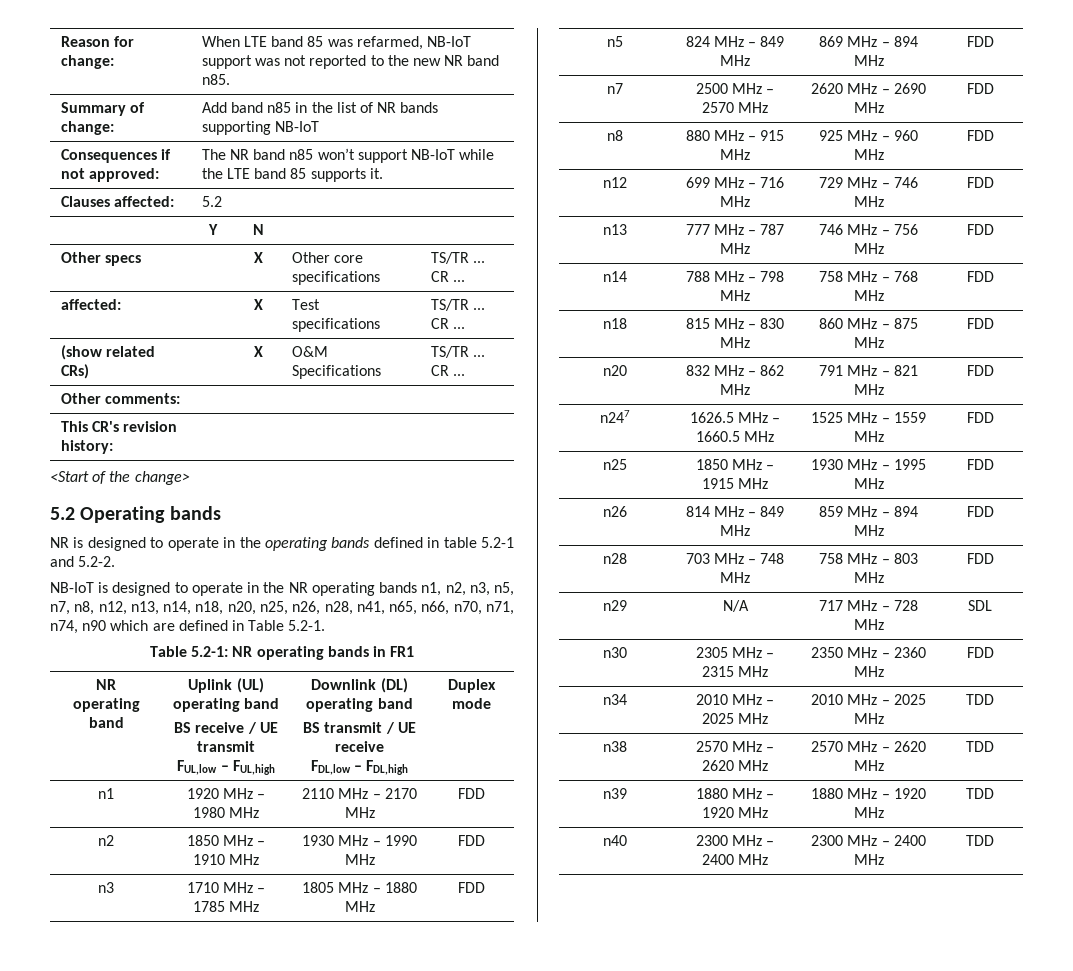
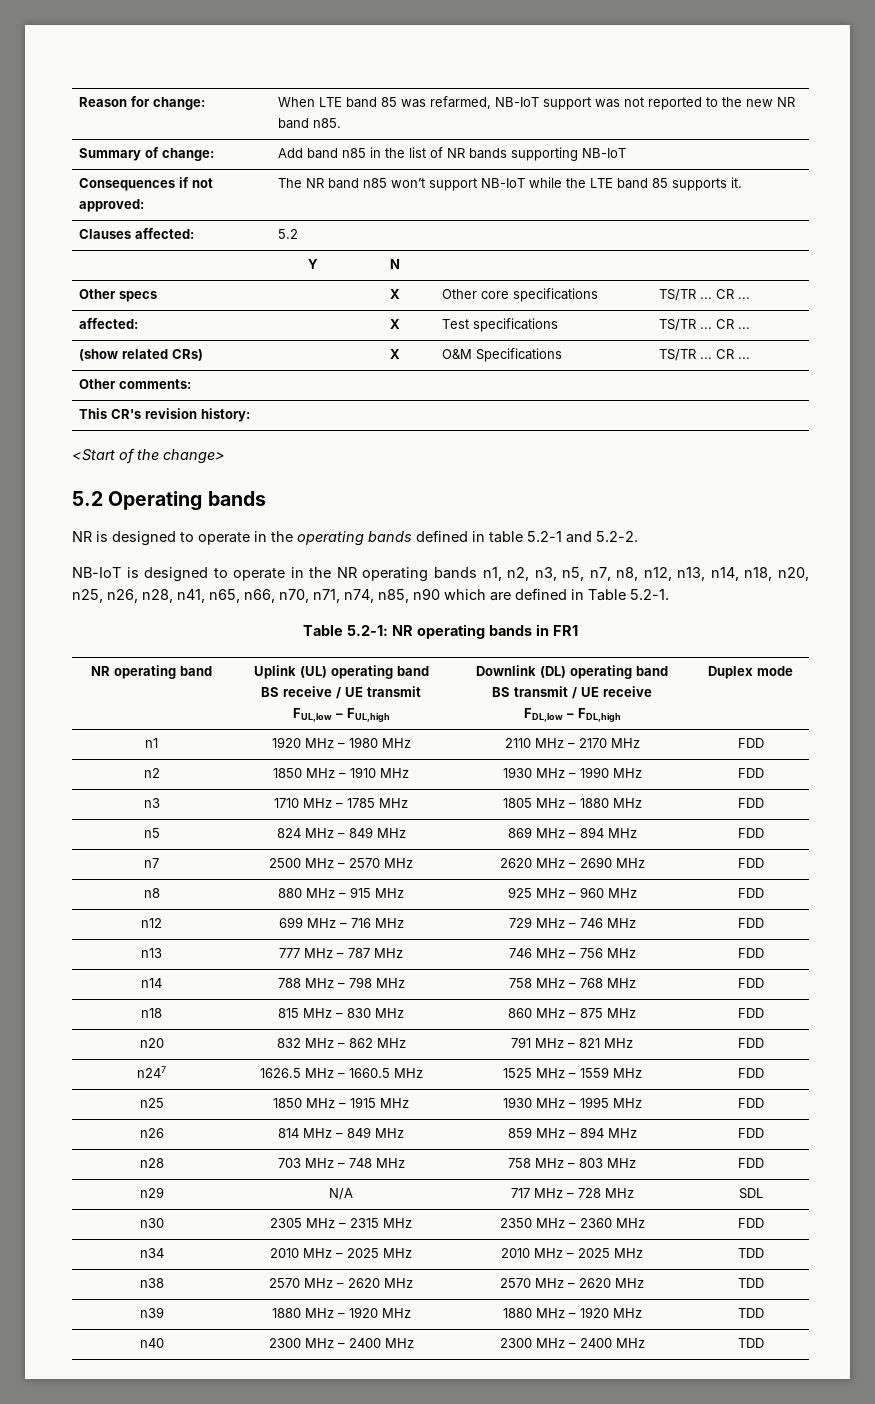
- NB-IoT is designed to operate in the NR operating bands n1, n2, n3, n5, n7, n8, n12, n13, n14, n18, n20, n25, n26, n28, n41, n65, n66, n70, n71, n74, n90 which are defined in Table 5.2-1.
+ NB-IoT is designed to operate in the NR operating bands n1, n2, n3, n5, n7, n8, n12, n13, n14, n18, n20, n25, n26, n28, n41, n65, n66, n70, n71, n74, n85, n90 which are defined in Table 5.2-1.

